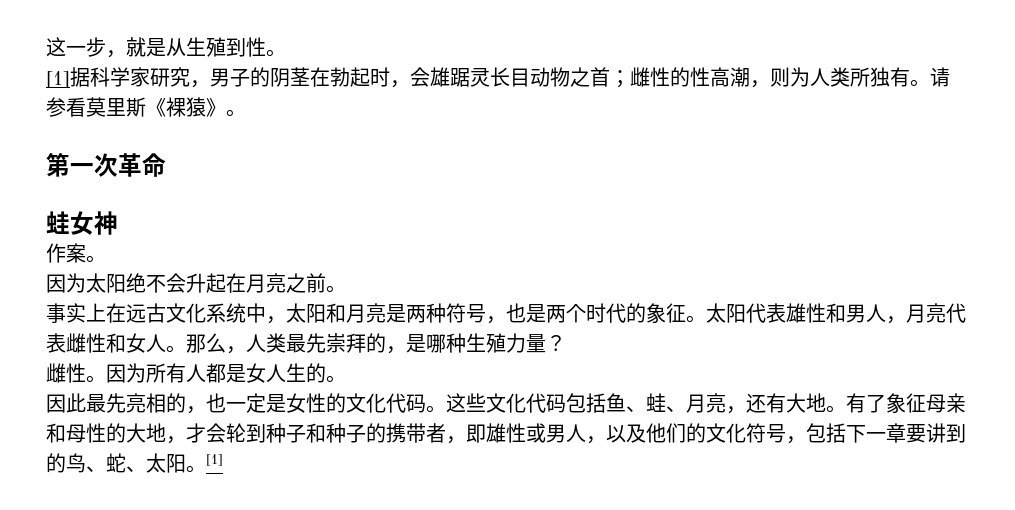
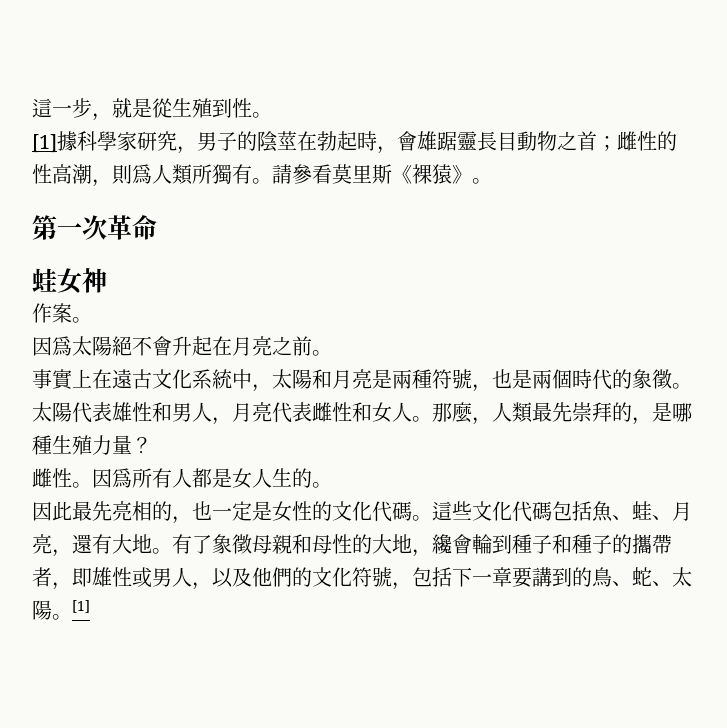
- 这一步，就是从生殖到性。
+ 這一步，就是從生殖到性。
- [1]据科学家研究，男子的阴茎在勃起时，会雄踞灵长目动物之首；雌性的性高潮，则为人类所独有。请参看莫里斯《裸猿》。
+ [1]據科學家研究，男子的陰莖在勃起時，會雄踞靈長目動物之首；雌性的性高潮，則爲人類所獨有。請參看莫里斯《裸猿》。
- 因为太阳绝不会升起在月亮之前。
+ 因爲太陽絕不會升起在月亮之前。
- 事实上在远古文化系统中，太阳和月亮是两种符号，也是两个时代的象征。太阳代表雄性和男人，月亮代表雌性和女人。
+ 事實上在遠古文化系統中，太陽和月亮是兩種符號，也是兩個時代的象徵。太陽代表雄性和男人，月亮代表雌性和女人。
- 那么，人类最先崇拜的，是哪种生殖力量？
+ 那麼，人類最先崇拜的，是哪種生殖力量？
- 因为所有人都是女人生的。
+ 因爲所有人都是女人生的。
- 因此最先亮相的，也一定是女性的文化代码。这些文化代码包括鱼、蛙、月亮，还有大地。
+ 因此最先亮相的，也一定是女性的文化代碼。這些文化代碼包括魚、蛙、月亮，還有大地。
- 有了象征母亲和母性的大地，才会轮到种子和种子的携带者，即雄性或男人，以及他们的文化符号，包括下一章要讲到的鸟、蛇、太阳。
+ 有了象徵母親和母性的大地，纔會輪到種子和種子的攜帶者，即雄性或男人，以及他們的文化符號，包括下一章要講到的鳥、蛇、太陽。

